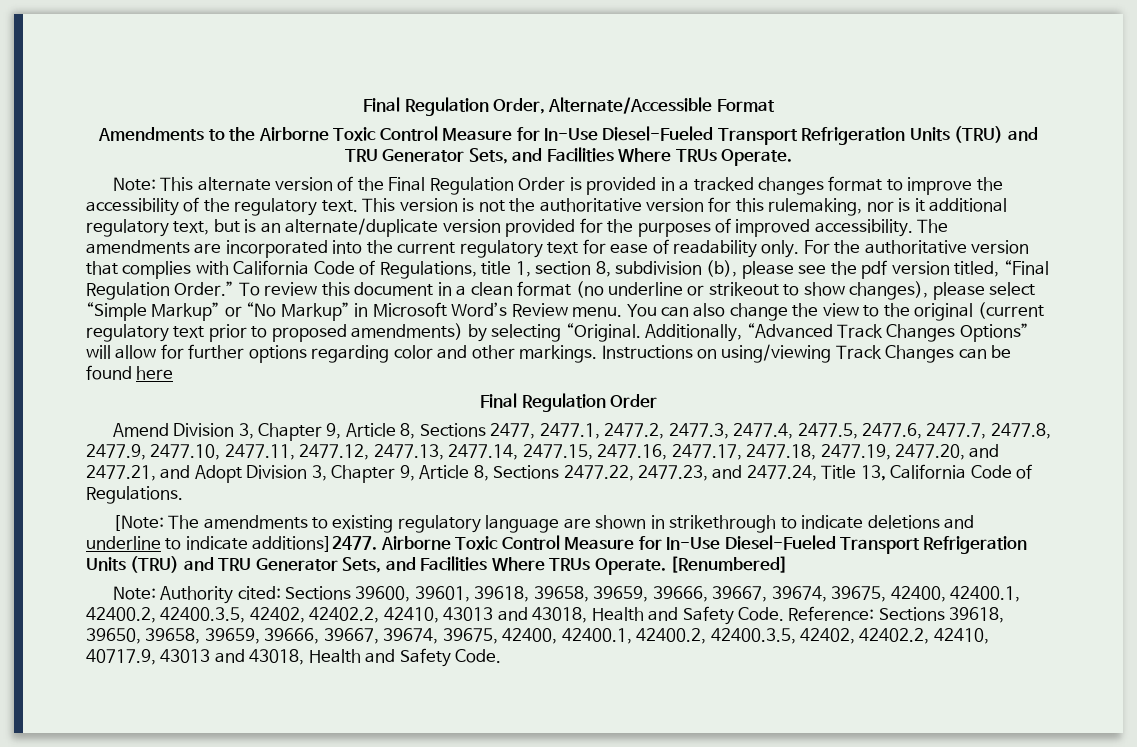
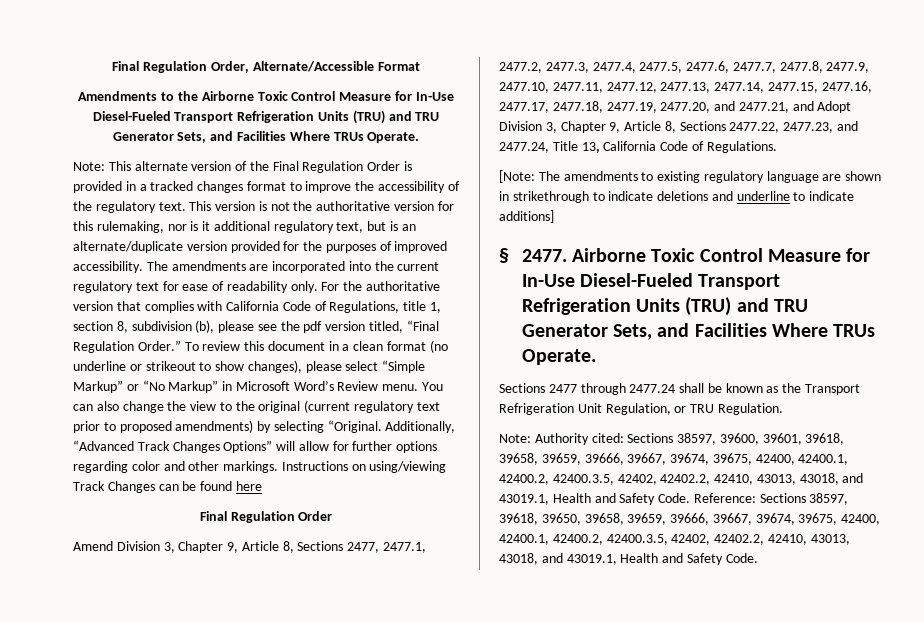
- [Note: The amendments to existing regulatory language are shown in strikethrough to indicate deletions and underline to indicate additions]2477. Airborne Toxic Control Measure for In-Use Diesel-Fueled Transport Refrigeration Units (TRU) and TRU Generator Sets, and Facilities Where TRUs Operate. [Renumbered]
+ [Note: The amendments to existing regulatory language are shown in strikethrough to indicate deletions and underline to indicate additions]
+ § 2477. Airborne Toxic Control Measure for In-Use Diesel-Fueled Transport Refrigeration Units (TRU) and TRU Generator Sets, and Facilities Where TRUs Operate.
+ Sections 2477 through 2477.24 shall be known as the Transport Refrigeration Unit Regulation, or TRU Regulation.
- Note: Authority cited: Sections 39600, 39601, 39618, 39658, 39659, 39666, 39667, 39674, 39675, 42400, 42400.1, 42400.2, 42400.3.5, 42402, 42402.2, 42410, 43013 and 43018, Health and Safety Code.
+ Note: Authority cited: Sections 38597, 39600, 39601, 39618, 39658, 39659, 39666, 39667, 39674, 39675, 42400, 42400.1, 42400.2, 42400.3.5, 42402, 42402.2, 42410, 43013, 43018, and 43019.1, Health and Safety Code.
- Reference: Sections 39618, 39650, 39658, 39659, 39666, 39667, 39674, 39675, 42400, 42400.1, 42400.2, 42400.3.5, 42402, 42402.2, 42410, 40717.9, 43013 and 43018, Health and Safety Code.
+ Reference: Sections 38597, 39618, 39650, 39658, 39659, 39666, 39667, 39674, 39675, 42400, 42400.1, 42400.2, 42400.3.5, 42402, 42402.2, 42410, 43013, 43018, and 43019.1, Health and Safety Code.

